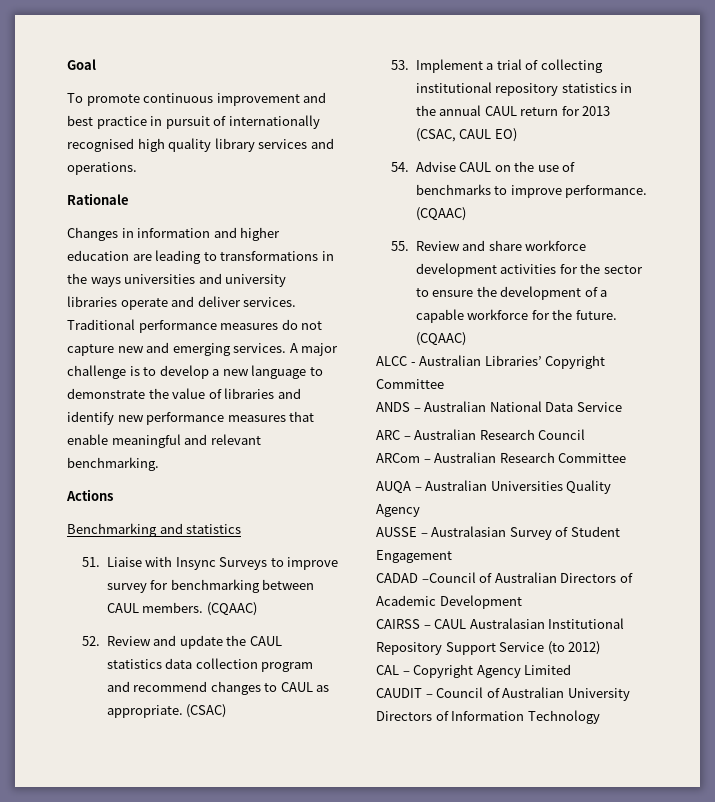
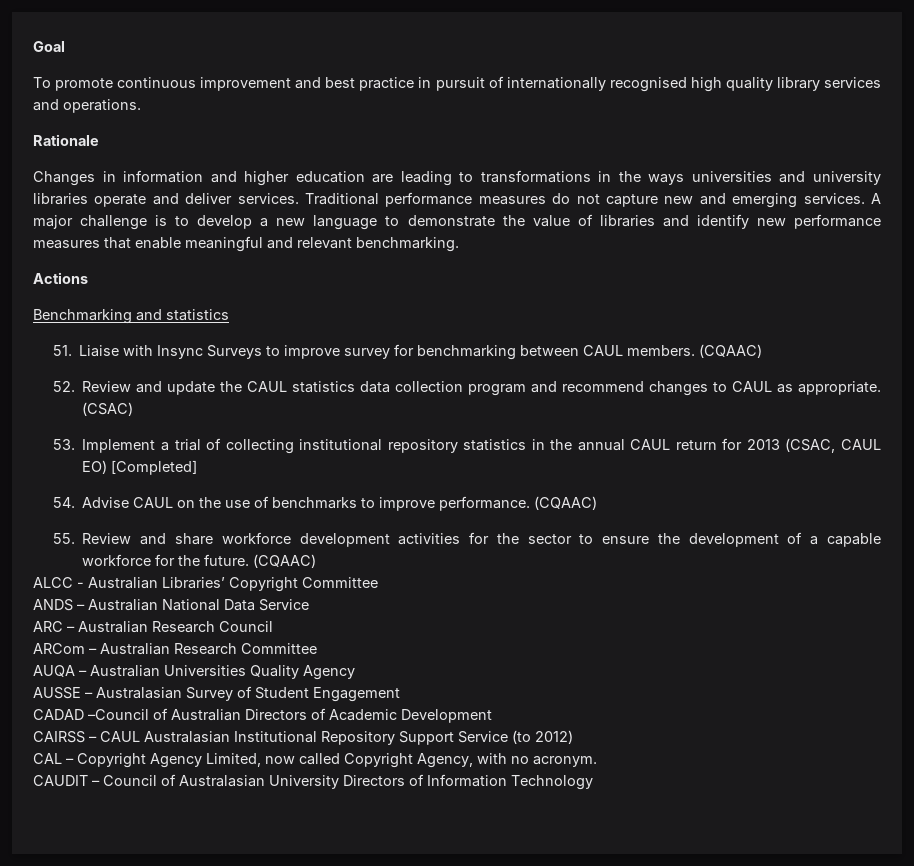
- 53. Implement a trial of collecting institutional repository statistics in the annual CAUL return for 2013 (CSAC, CAUL EO)
+ 53. Implement a trial of collecting institutional repository statistics in the annual CAUL return for 2013 (CSAC, CAUL EO) [Completed]
- CAL – Copyright Agency Limited
+ CAL – Copyright Agency Limited, now called Copyright Agency, with no acronym.
- CAUDIT – Council of Australian University Directors of Information Technology
+ CAUDIT – Council of Australasian University Directors of Information Technology

